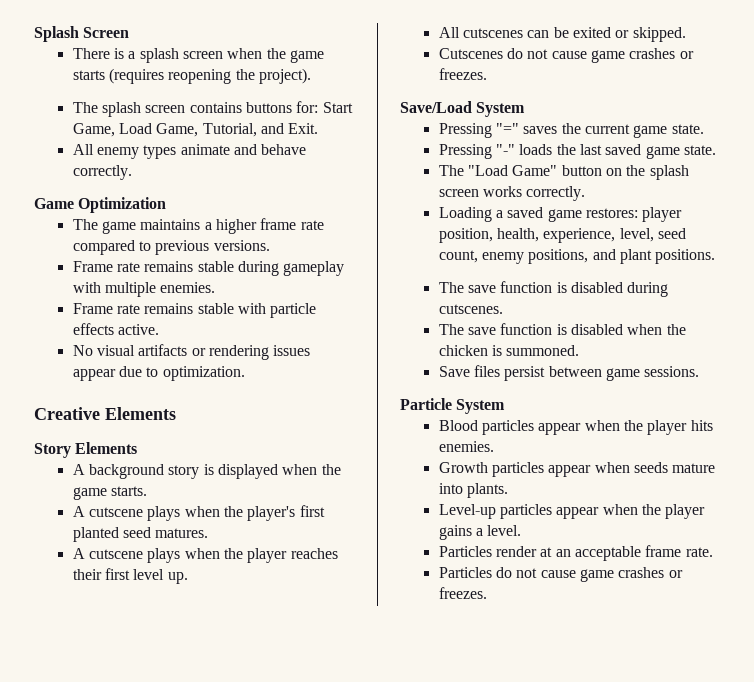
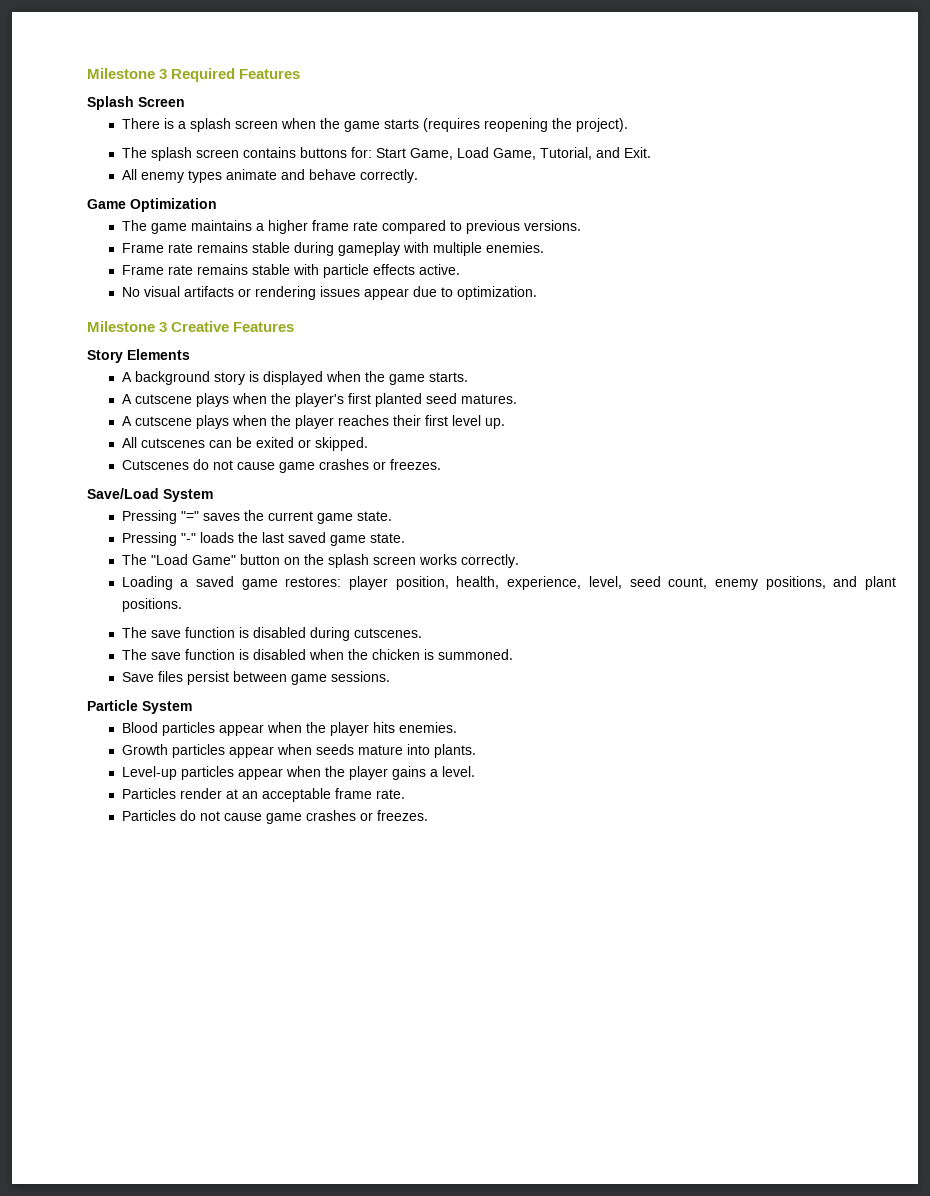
+ Milestone 3 Required Features
- Creative Elements
+ Milestone 3 Creative Features

